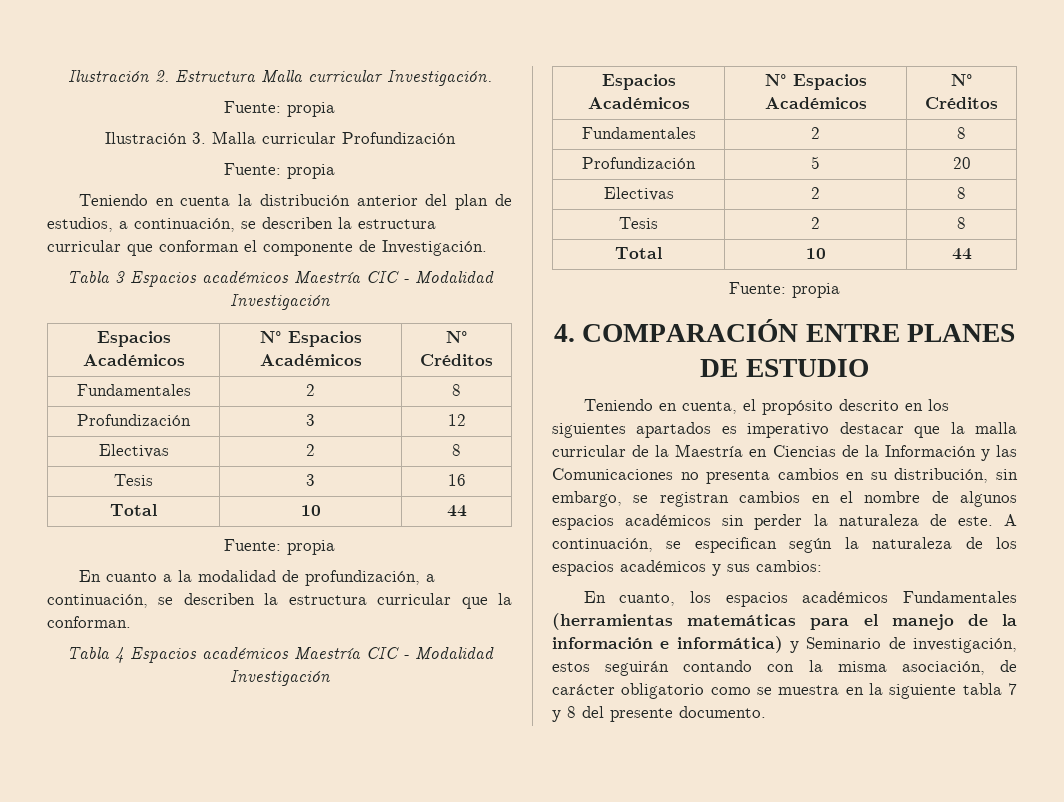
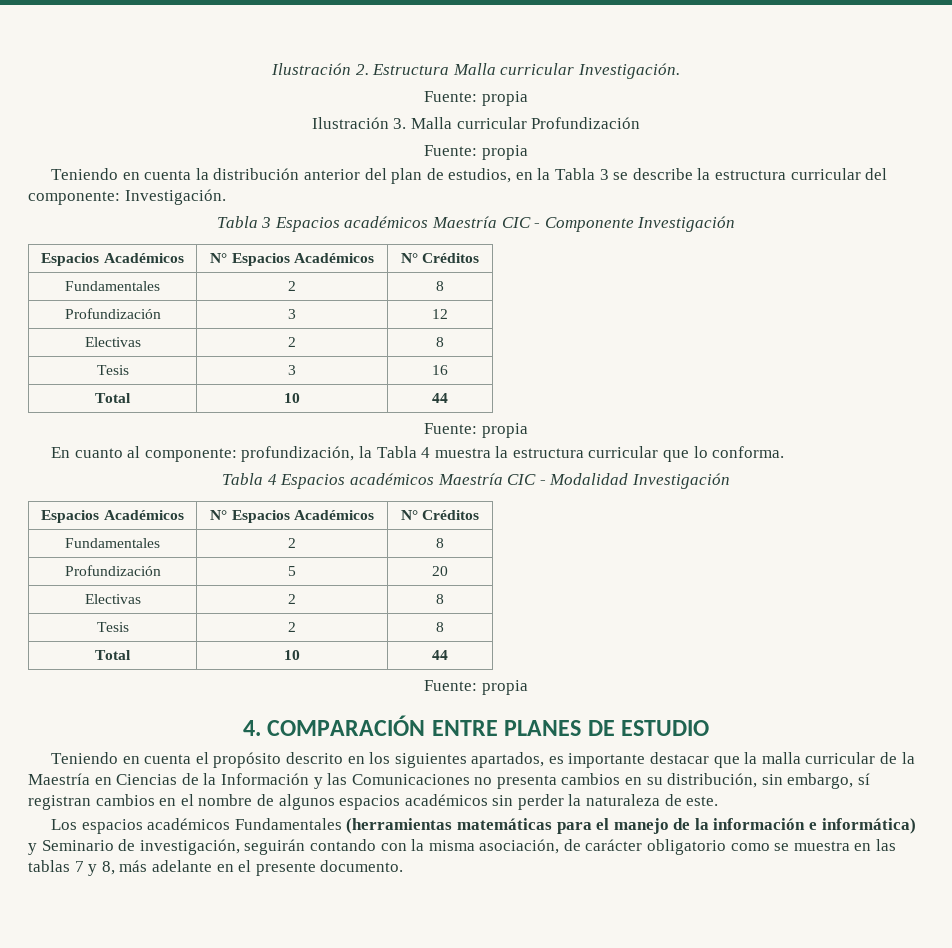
- Teniendo en cuenta la distribución anterior del plan de estudios, a continuación, se describen la estructura curricular que conforman el componente de Investigación.
+ Teniendo en cuenta la distribución anterior del plan de estudios, en la Tabla 3 se describe la estructura curricular del componente: Investigación.
- Tabla 3 Espacios académicos Maestría CIC - Modalidad Investigación
+ Tabla 3 Espacios académicos Maestría CIC - Componente Investigación
- En cuanto a la modalidad de profundización, a continuación, se describen la estructura curricular que la conforman.
+ En cuanto al componente: profundización, la Tabla 4 muestra la estructura curricular que lo conforma.
- Teniendo en cuenta, el propósito descrito en los siguientes apartados es imperativo destacar que la malla curricular de la Maestría en Ciencias de la Información y las Comunicaciones no presenta cambios en su distribución, sin embargo, se registran cambios en el nombre de algunos espacios académicos sin perder la naturaleza de este. A continuación, se especifican según la naturaleza de los espacios académicos y sus cambios:
- En cuanto, los espacios académicos Fundamentales (herramientas matemáticas para el manejo de la información e informática) y Seminario de investigación, estos seguirán contando con la misma asociación, de carácter obligatorio como se muestra en la siguiente tabla 7 y 8 del presente documento.
+ Teniendo en cuenta el propósito descrito en los siguientes apartados, es importante destacar que la malla curricular de la Maestría en Ciencias de la Información y las Comunicaciones no presenta cambios en su distribución, sin embargo, sí registran cambios en el nombre de algunos espacios académicos sin perder la naturaleza de este.
+ Los espacios académicos Fundamentales (herramientas matemáticas para el manejo de la información e informática) y Seminario de investigación, seguirán contando con la misma asociación, de carácter obligatorio como se muestra en las tablas 7 y 8, más adelante en el presente documento.

